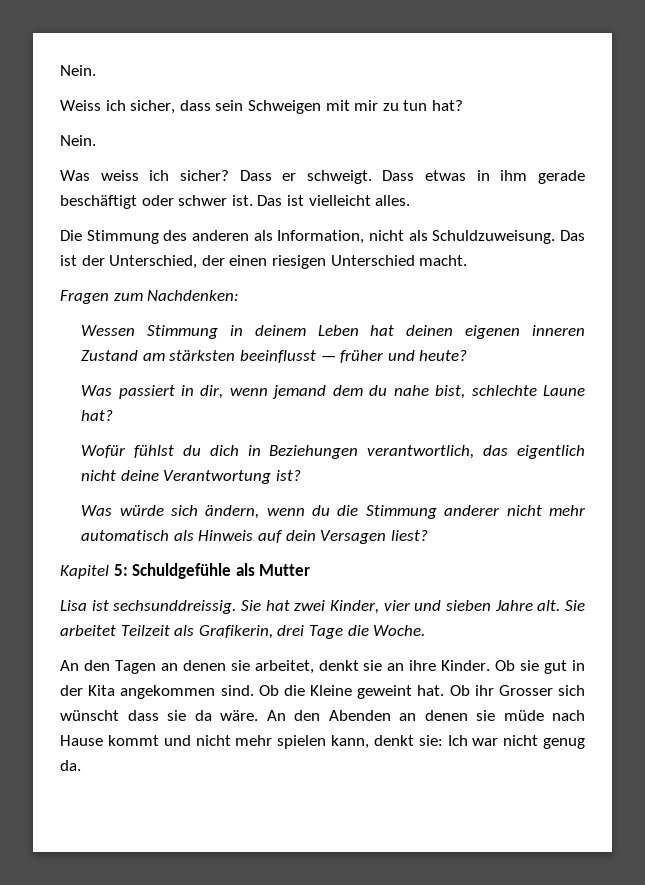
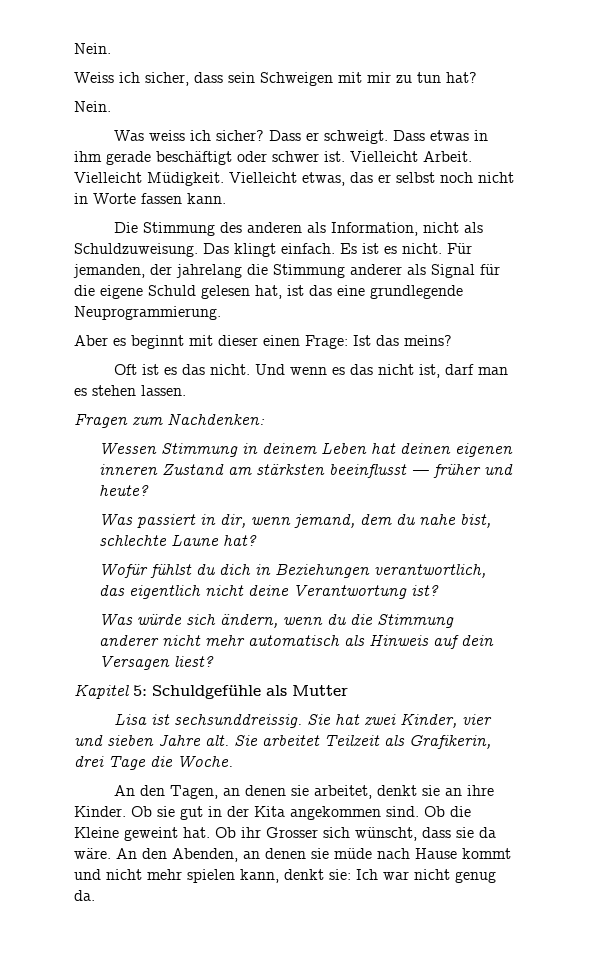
- Das ist vielleicht alles.
+ Vielleicht Arbeit. Vielleicht Müdigkeit. Vielleicht etwas, das er selbst noch nicht in Worte fassen kann.
- Das ist der Unterschied, der einen riesigen Unterschied macht.
+ Das klingt einfach. Es ist es nicht. Für jemanden, der jahrelang die Stimmung anderer als Signal für die eigene Schuld gelesen hat, ist das eine grundlegende Neuprogrammierung.
+ Aber es beginnt mit dieser einen Frage: Ist das meins?
+ Oft ist es das nicht. Und wenn es das nicht ist, darf man es stehen lassen.
- Was passiert in dir, wenn jemand dem du nahe bist, schlechte Laune hat?
+ Was passiert in dir, wenn jemand, dem du nahe bist, schlechte Laune hat?
- An den Tagen an denen sie arbeitet, denkt sie an ihre Kinder.
+ An den Tagen, an denen sie arbeitet, denkt sie an ihre Kinder.
- Ob ihr Grosser sich wünscht dass sie da wäre.
+ Ob ihr Grosser sich wünscht, dass sie da wäre.
- An den Abenden an denen sie müde nach Hause kommt und nicht mehr spielen kann, denkt sie: Ich war nicht genug da.
+ An den Abenden, an denen sie müde nach Hause kommt und nicht mehr spielen kann, denkt sie: Ich war nicht genug da.

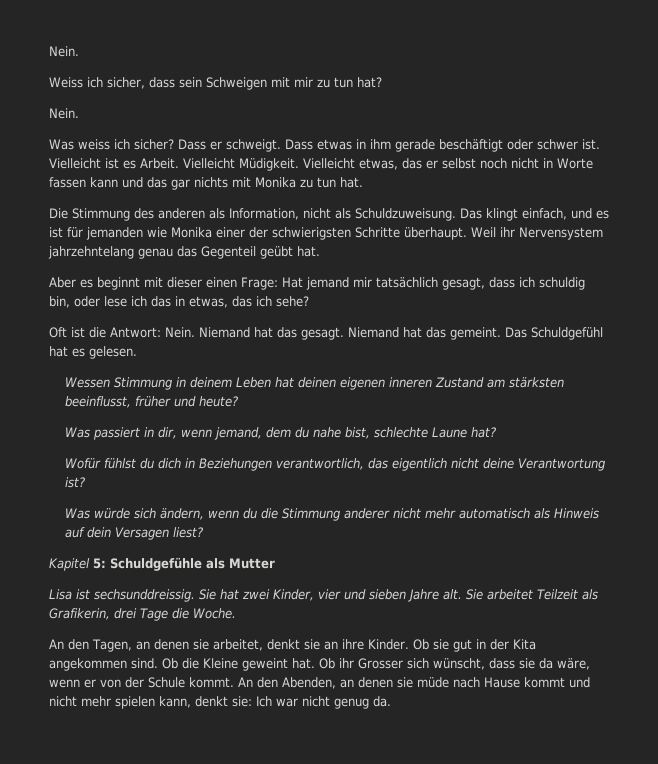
- Vielleicht Arbeit.
+ Vielleicht ist es Arbeit.
- Vielleicht etwas, das er selbst noch nicht in Worte fassen kann.
+ Vielleicht etwas, das er selbst noch nicht in Worte fassen kann und das gar nichts mit Monika zu tun hat.
- Das klingt einfach. Es ist es nicht. Für jemanden, der jahrelang die Stimmung anderer als Signal für die eigene Schuld gelesen hat, ist das eine grundlegende Neuprogrammierung.
+ Das klingt einfach, und es ist für jemanden wie Monika einer der schwierigsten Schritte überhaupt. Weil ihr Nervensystem jahrzehntelang genau das Gegenteil geübt hat.
- Aber es beginnt mit dieser einen Frage: Ist das meins?
- Oft ist es das nicht. Und wenn es das nicht ist, darf man es stehen lassen.
- Fragen zum Nachdenken:
+ Aber es beginnt mit dieser einen Frage: Hat jemand mir tatsächlich gesagt, dass ich schuldig bin, oder lese ich das in etwas, das ich sehe?
+ Oft ist die Antwort: Nein. Niemand hat das gesagt. Niemand hat das gemeint. Das Schuldgefühl hat es gelesen.
- Wessen Stimmung in deinem Leben hat deinen eigenen inneren Zustand am stärksten beeinflusst — früher und heute?
+ Wessen Stimmung in deinem Leben hat deinen eigenen inneren Zustand am stärksten beeinflusst, früher und heute?
- Ob ihr Grosser sich wünscht, dass sie da wäre.
+ Ob ihr Grosser sich wünscht, dass sie da wäre, wenn er von der Schule kommt.

